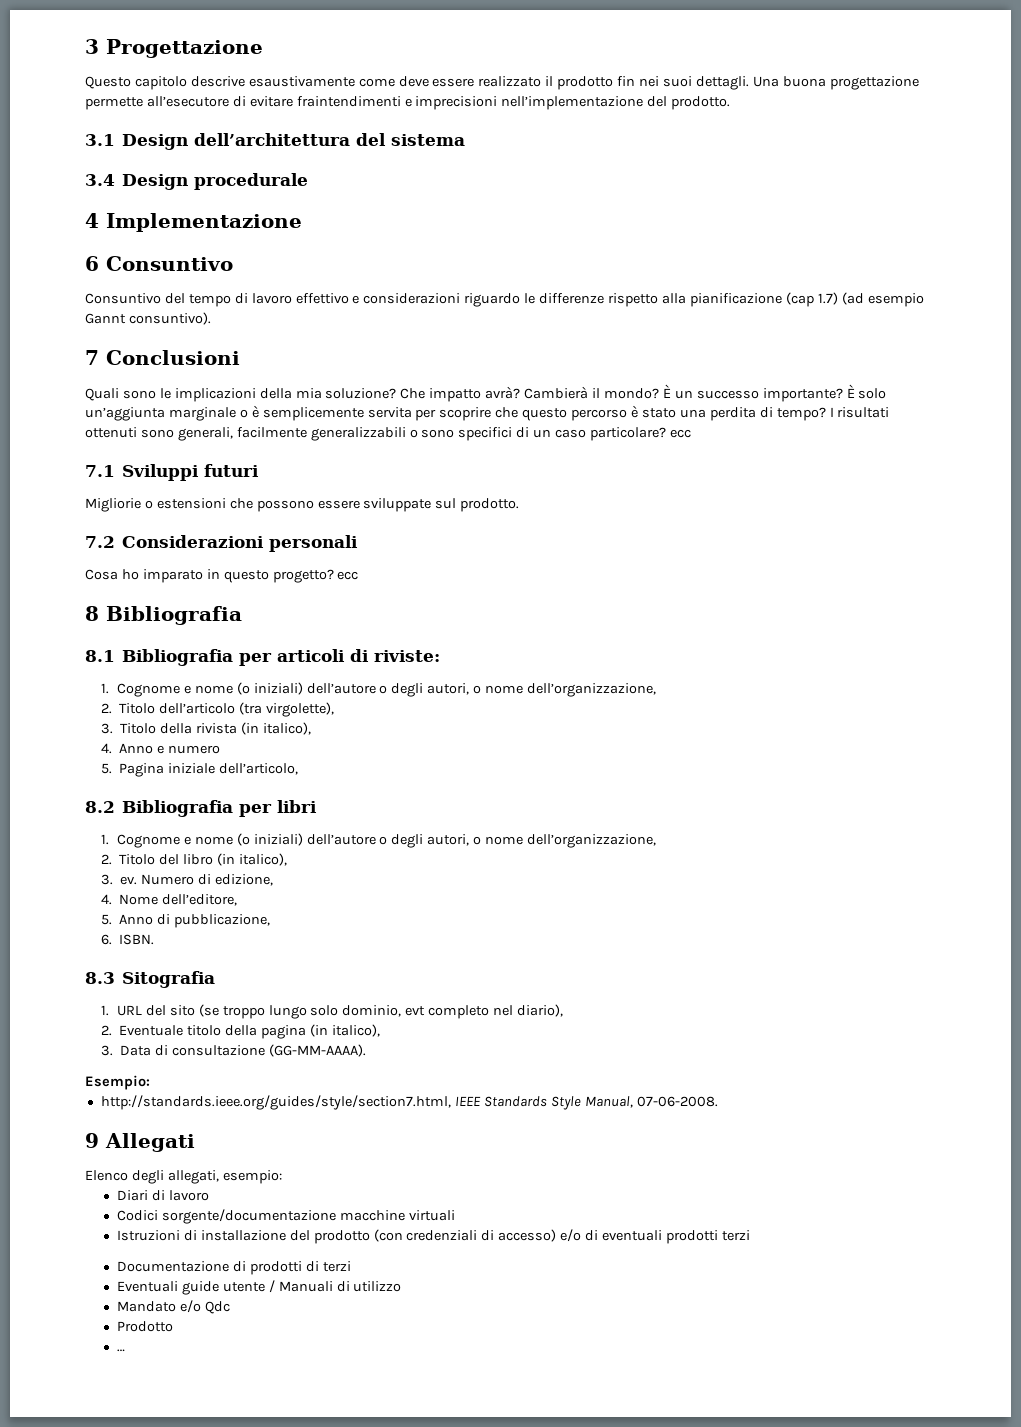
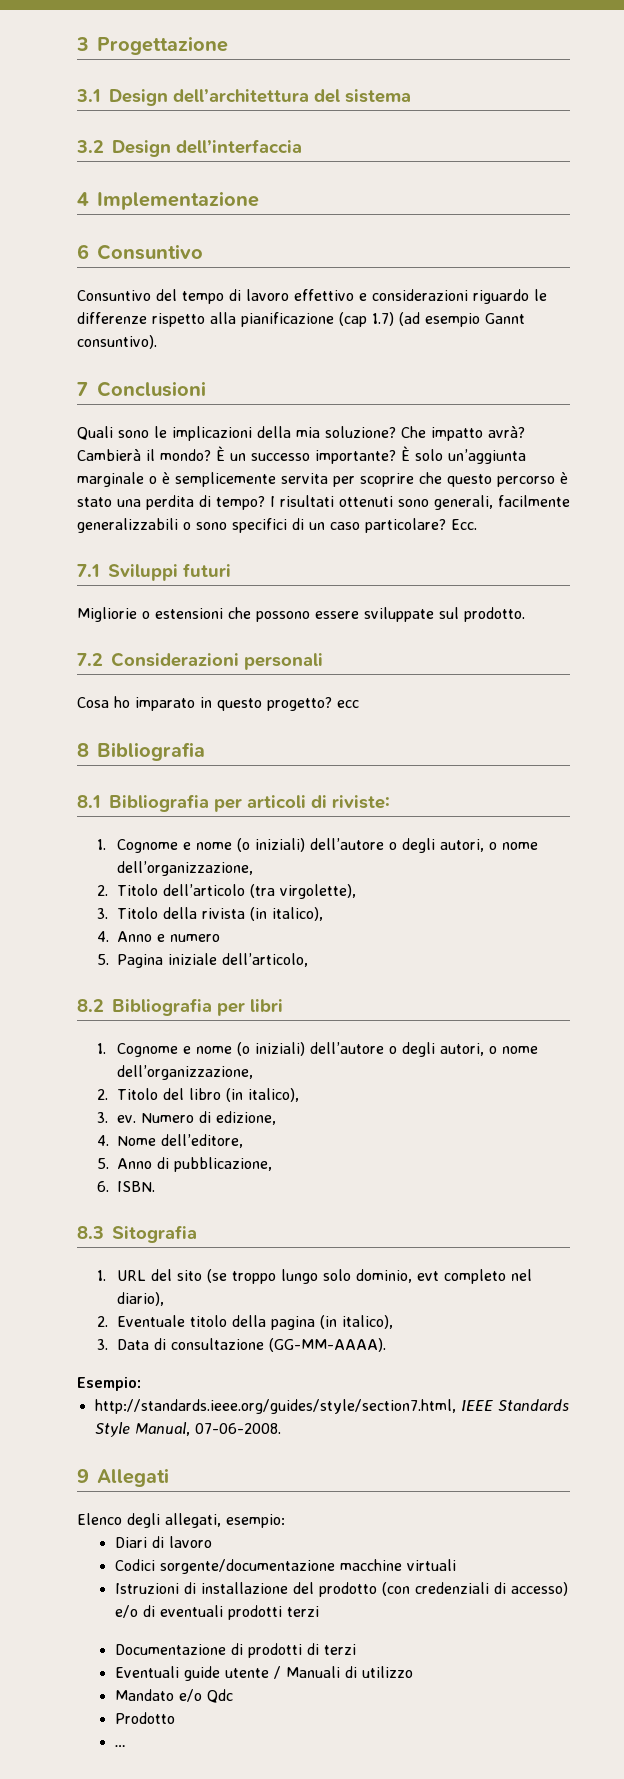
- Questo capitolo descrive esaustivamente come deve essere realizzato il prodotto fin nei suoi dettagli. Una buona progettazione permette all’esecutore di evitare fraintendimenti e imprecisioni nell’implementazione del prodotto.
- 3.4 Design procedurale
+ 3.2 Design dell’interfaccia
- I risultati ottenuti sono generali, facilmente generalizzabili o sono specifici di un caso particolare? ecc
+ I risultati ottenuti sono generali, facilmente generalizzabili o sono specifici di un caso particolare? Ecc.

